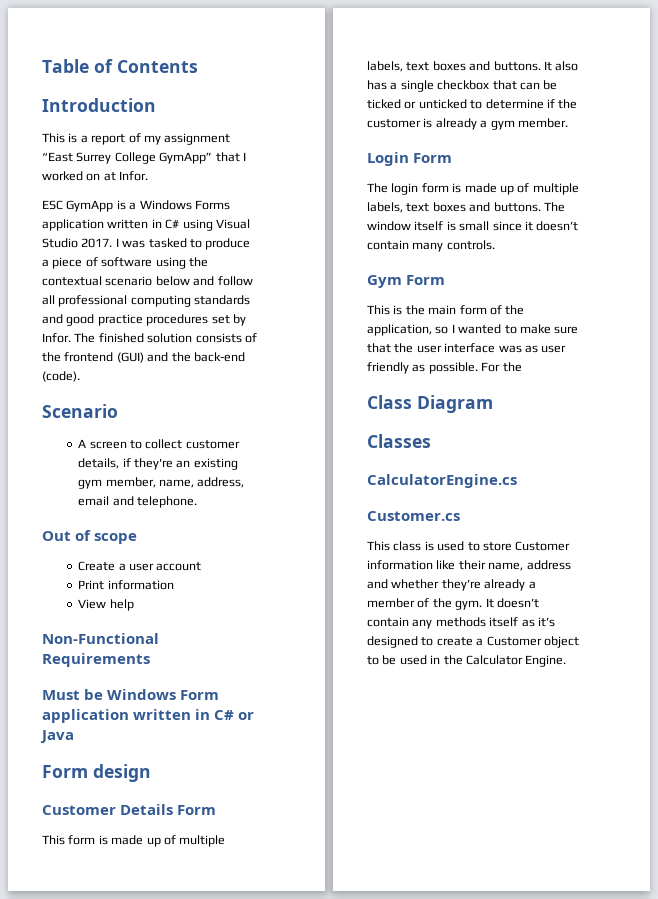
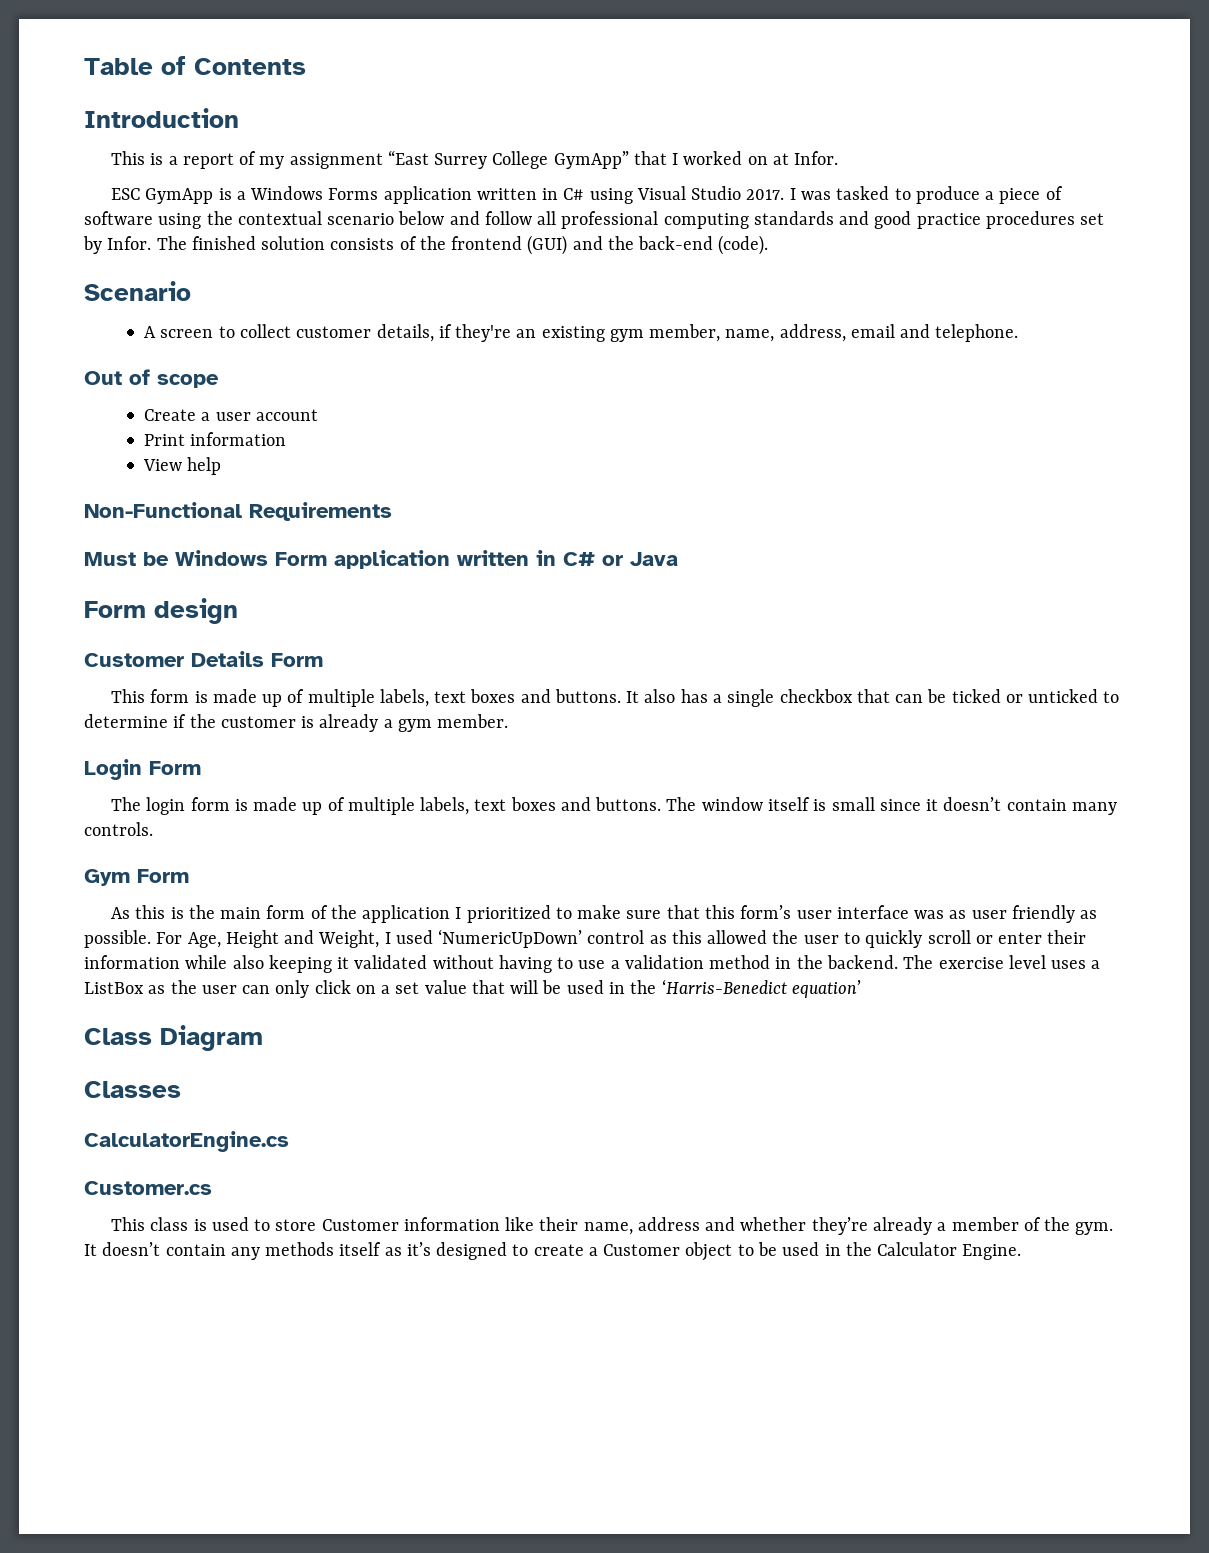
- This is the main form of the application, so I wanted to make sure that the user interface was as user friendly as possible.
+ As this is the main form of the application I prioritized to make sure that this form’s user interface was as user friendly as possible.
- For the
+ For Age, Height and Weight, I used ‘NumericUpDown’ control as this allowed the user to quickly scroll or enter their information while also keeping it validated without having to use a validation method in the backend. The exercise level uses a ListBox as the user can only click on a set value that will be used in the ‘Harris-Benedict equation’

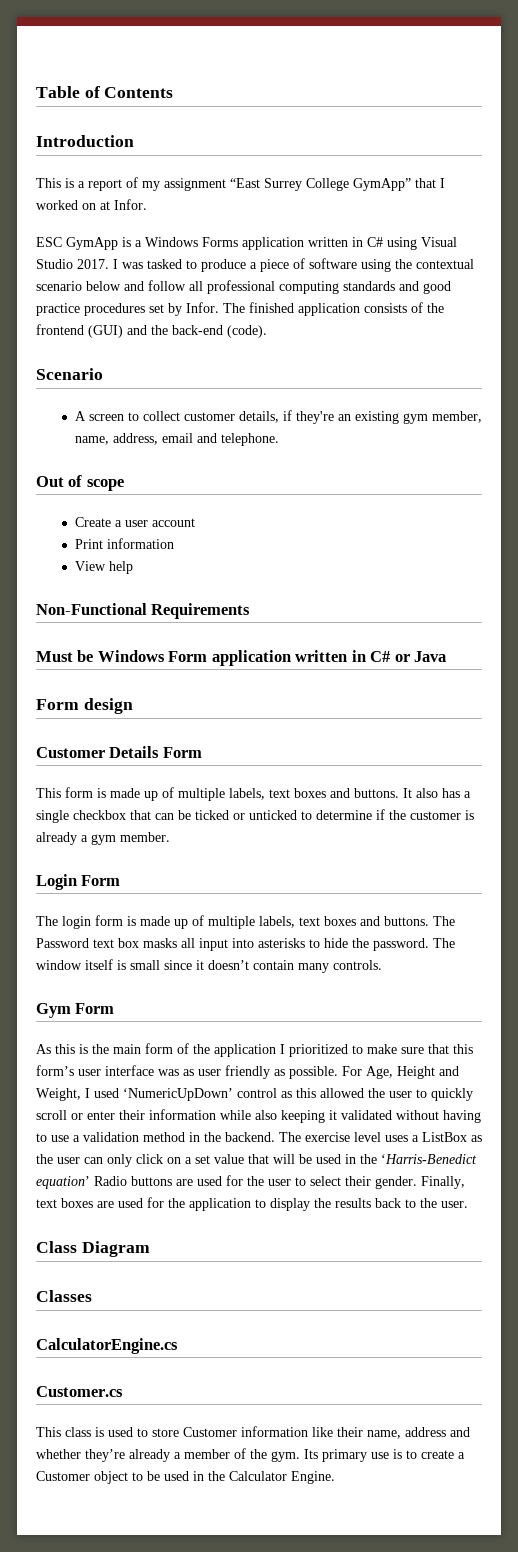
- The finished solution consists of the frontend (GUI) and the back-end (code).
+ The finished application consists of the frontend (GUI) and the back-end (code).
- The window itself is small since it doesn’t contain many controls.
+ The Password text box masks all input into asterisks to hide the password. The window itself is small since it doesn’t contain many controls.
- The exercise level uses a ListBox as the user can only click on a set value that will be used in the ‘Harris-Benedict equation’
+ The exercise level uses a ListBox as the user can only click on a set value that will be used in the ‘Harris-Benedict equation’ Radio buttons are used for the user to select their gender. Finally, text boxes are used for the application to display the results back to the user.
- It doesn’t contain any methods itself as it’s designed to create a Customer object to be used in the Calculator Engine.
+ Its primary use is to create a Customer object to be used in the Calculator Engine.

